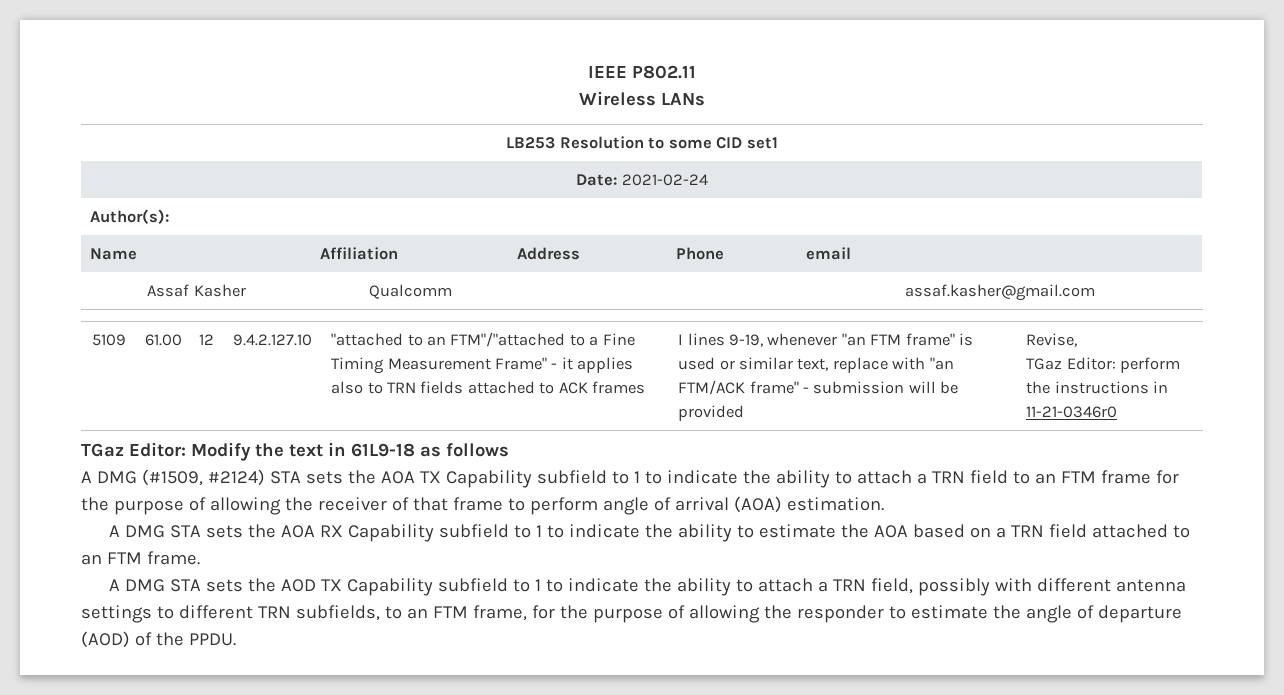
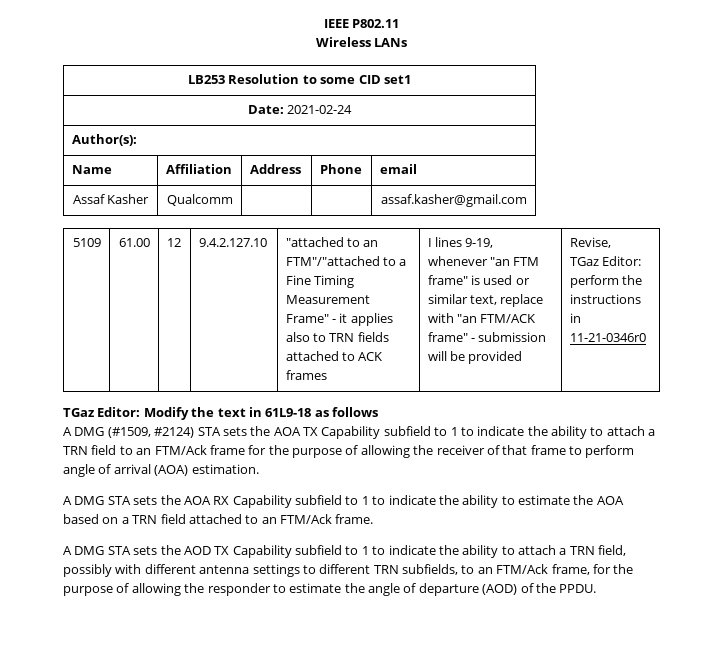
- A DMG (#1509, #2124) STA sets the AOA TX Capability subfield to 1 to indicate the ability to attach a TRN field to an FTM frame for the purpose of allowing the receiver of that frame to perform angle of arrival (AOA) estimation.
+ A DMG (#1509, #2124) STA sets the AOA TX Capability subfield to 1 to indicate the ability to attach a TRN field to an FTM/Ack frame for the purpose of allowing the receiver of that frame to perform angle of arrival (AOA) estimation.
- A DMG STA sets the AOA RX Capability subfield to 1 to indicate the ability to estimate the AOA based on a TRN field attached to an FTM frame.
+ A DMG STA sets the AOA RX Capability subfield to 1 to indicate the ability to estimate the AOA based on a TRN field attached to an FTM/Ack frame.
- A DMG STA sets the AOD TX Capability subfield to 1 to indicate the ability to attach a TRN field, possibly with different antenna settings to different TRN subfields, to an FTM frame, for the purpose of allowing the responder to estimate the angle of departure (AOD) of the PPDU.
+ A DMG STA sets the AOD TX Capability subfield to 1 to indicate the ability to attach a TRN field, possibly with different antenna settings to different TRN subfields, to an FTM/Ack frame, for the purpose of allowing the responder to estimate the angle of departure (AOD) of the PPDU.

